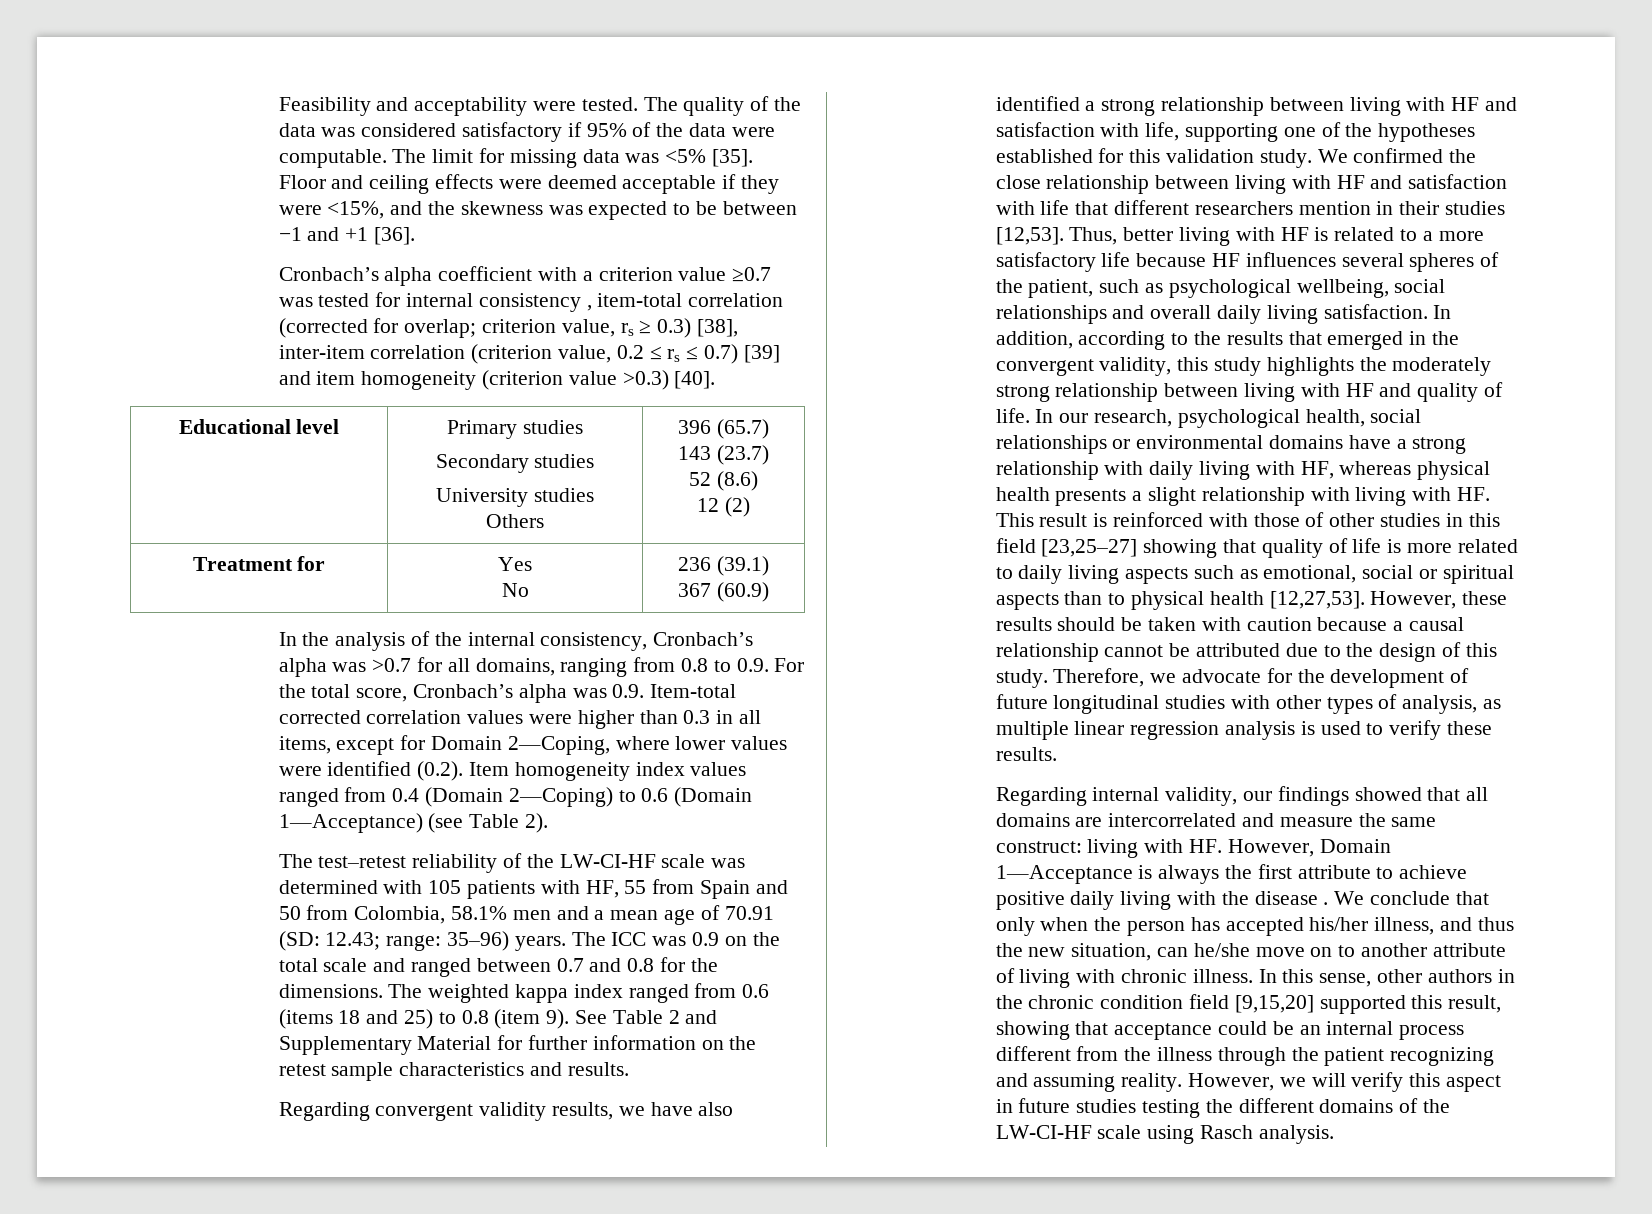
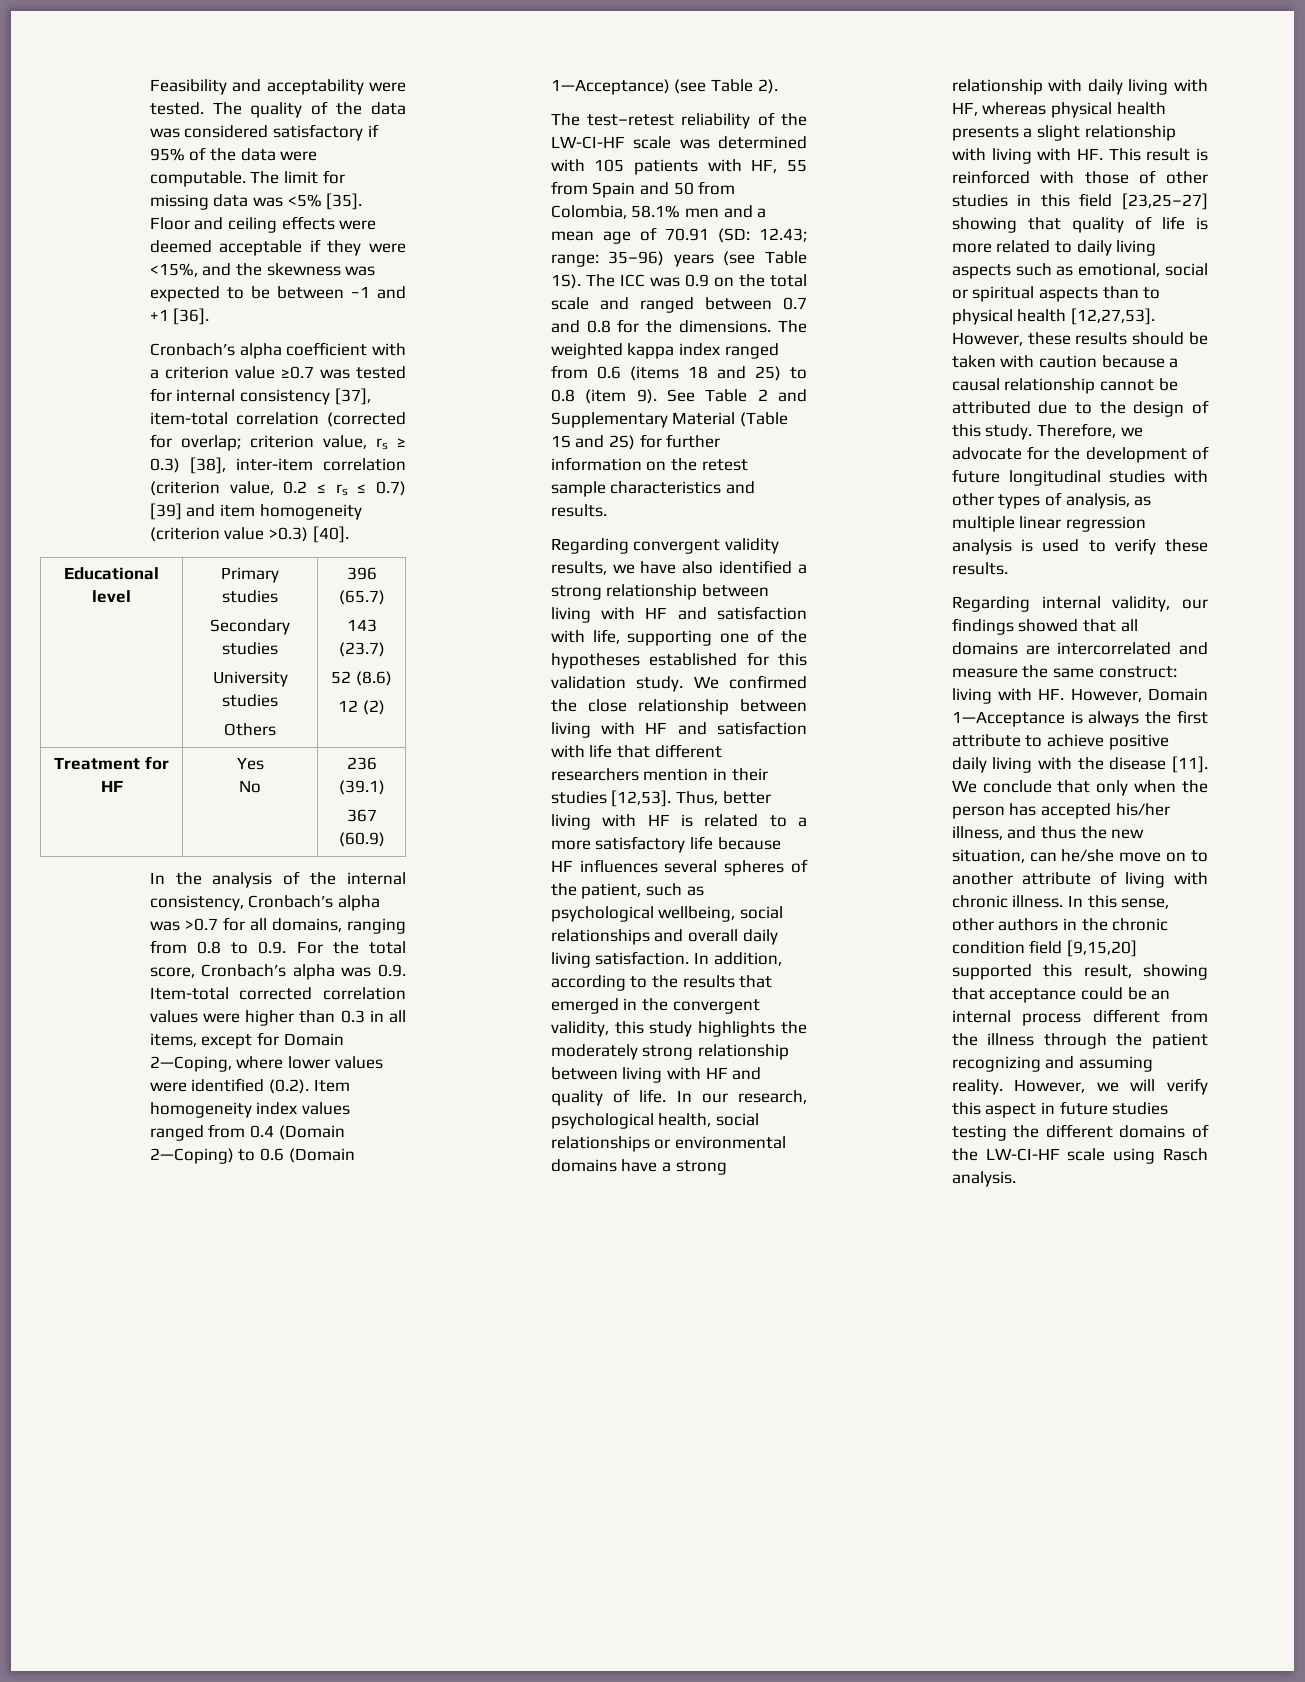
- Cronbach’s alpha coefficient with a criterion value ≥0.7 was tested for internal consistency , item-total correlation (corrected for overlap; criterion value, rs ≥ 0.3) [38], inter-item correlation (criterion value, 0.2 ≤ rs ≤ 0.7) [39] and item homogeneity (criterion value >0.3) [40].
+ Cronbach’s alpha coefficient with a criterion value ≥0.7 was tested for internal consistency [37], item-total correlation (corrected for overlap; criterion value, rs ≥ 0.3) [38], inter-item correlation (criterion value, 0.2 ≤ rs ≤ 0.7) [39] and item homogeneity (criterion value >0.3) [40].
- Treatment for | Yes
+ Treatment for HF | Yes
- The test–retest reliability of the LW-CI-HF scale was determined with 105 patients with HF, 55 from Spain and 50 from Colombia, 58.1% men and a mean age of 70.91 (SD: 12.43; range: 35–96) years.
+ The test–retest reliability of the LW-CI-HF scale was determined with 105 patients with HF, 55 from Spain and 50 from Colombia, 58.1% men and a mean age of 70.91 (SD: 12.43; range: 35–96) years (see Table 1S).
- See Table 2 and Supplementary Material for further information on the retest sample characteristics and results.
+ See Table 2 and Supplementary Material (Table 1S and 2S) for further information on the retest sample characteristics and results.
- Regarding internal validity, our findings showed that all domains are intercorrelated and measure the same construct: living with HF. However, Domain 1—Acceptance is always the first attribute to achieve positive daily living with the disease .
+ Regarding internal validity, our findings showed that all domains are intercorrelated and measure the same construct: living with HF. However, Domain 1—Acceptance is always the first attribute to achieve positive daily living with the disease [11].

